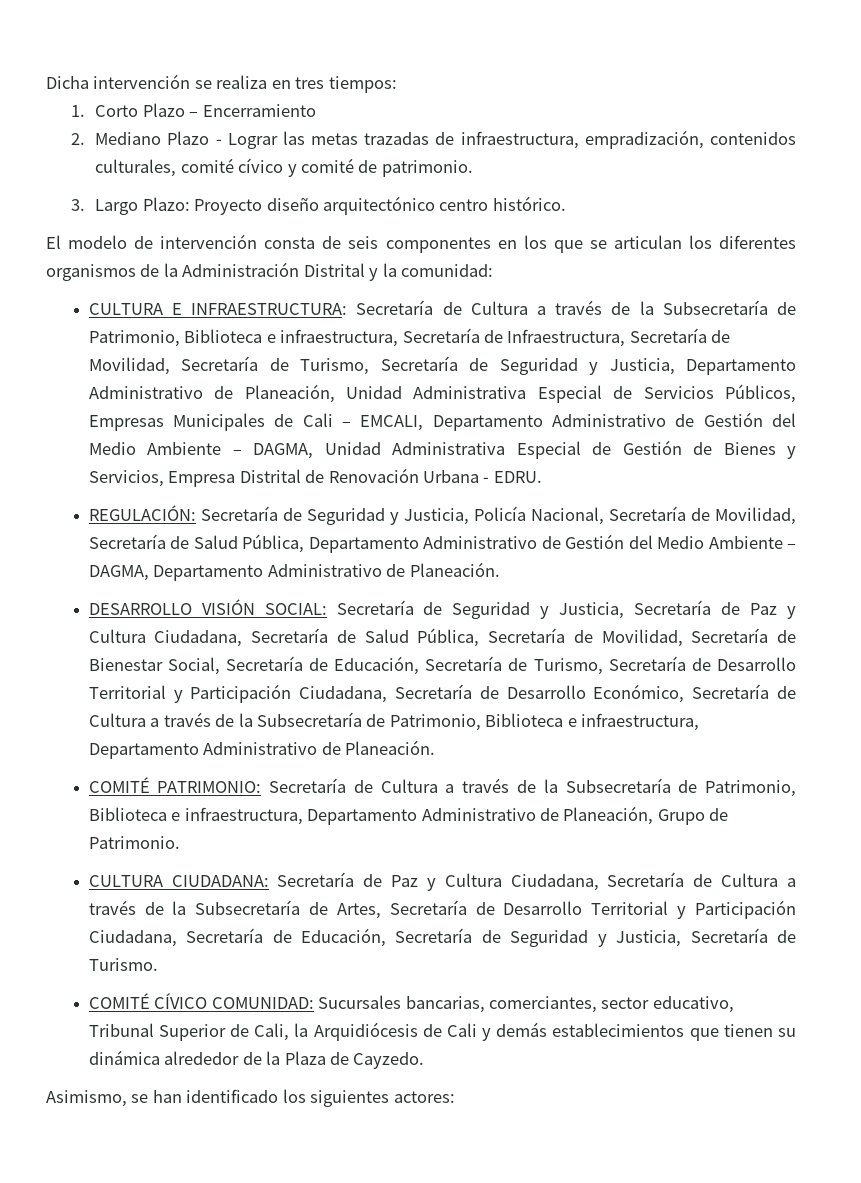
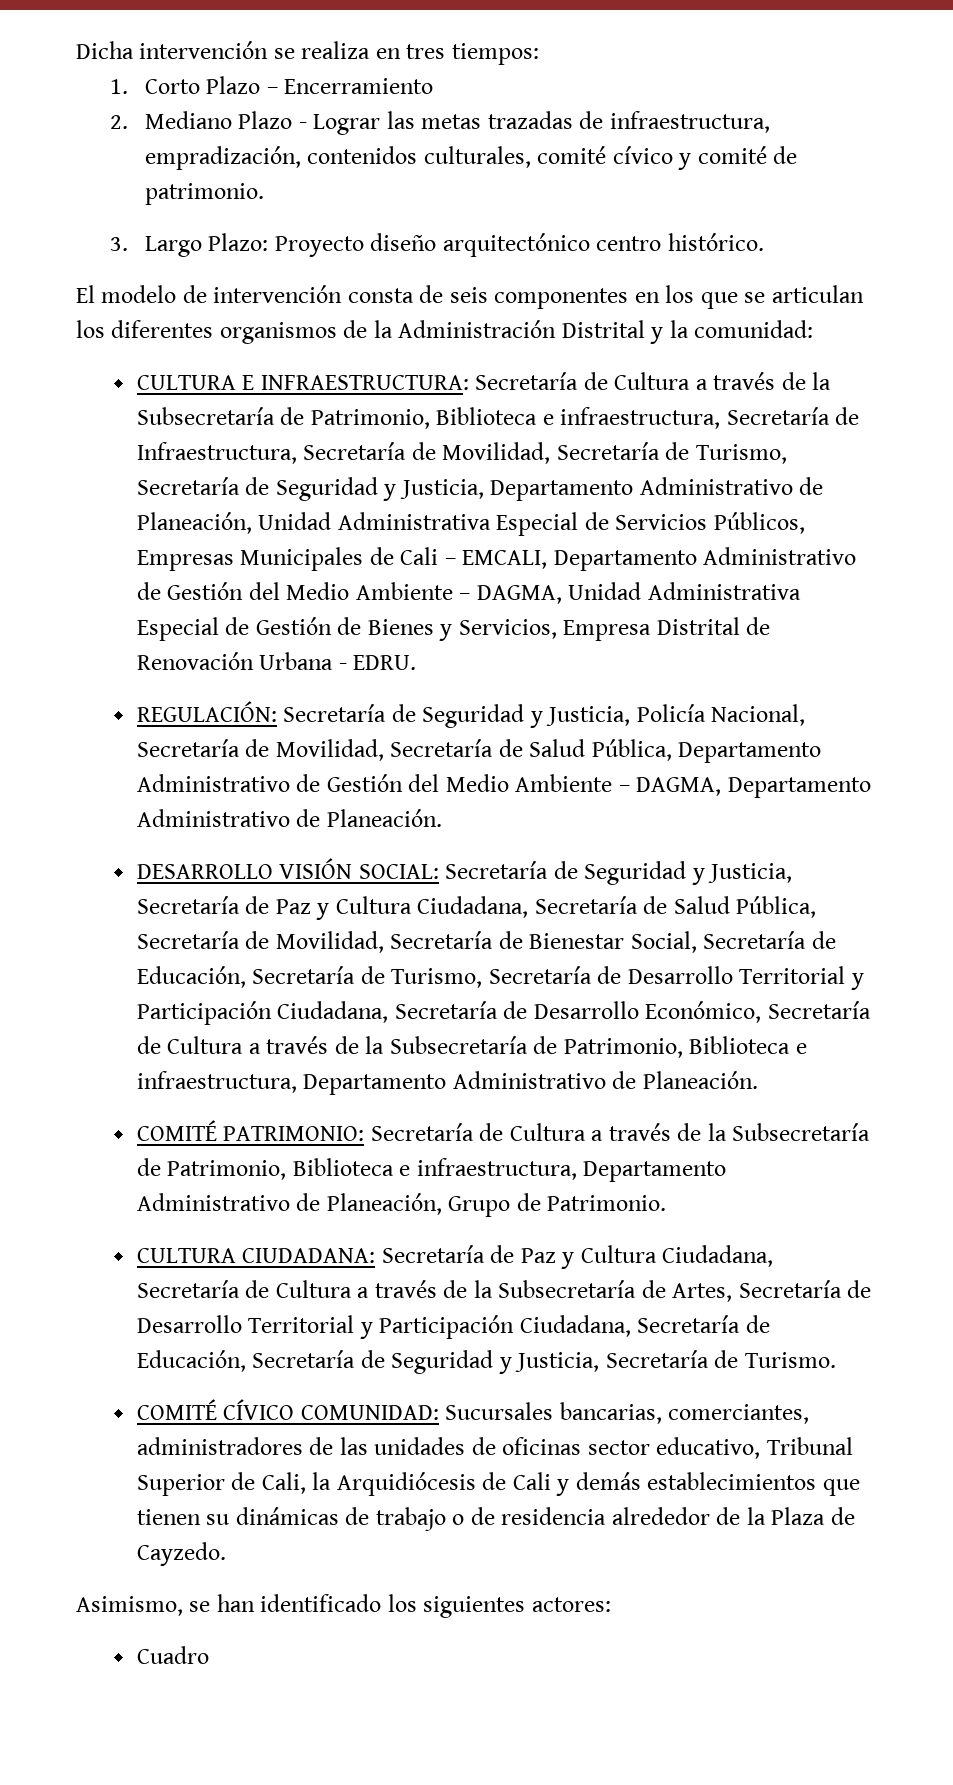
- COMITÉ CÍVICO COMUNIDAD: Sucursales bancarias, comerciantes, sector educativo, Tribunal Superior de Cali, la Arquidiócesis de Cali y demás establecimientos que tienen su dinámica alrededor de la Plaza de Cayzedo.
+ COMITÉ CÍVICO COMUNIDAD: Sucursales bancarias, comerciantes, administradores de las unidades de oficinas sector educativo, Tribunal Superior de Cali, la Arquidiócesis de Cali y demás establecimientos que tienen su dinámicas de trabajo o de residencia alrededor de la Plaza de Cayzedo.
+ Cuadro

